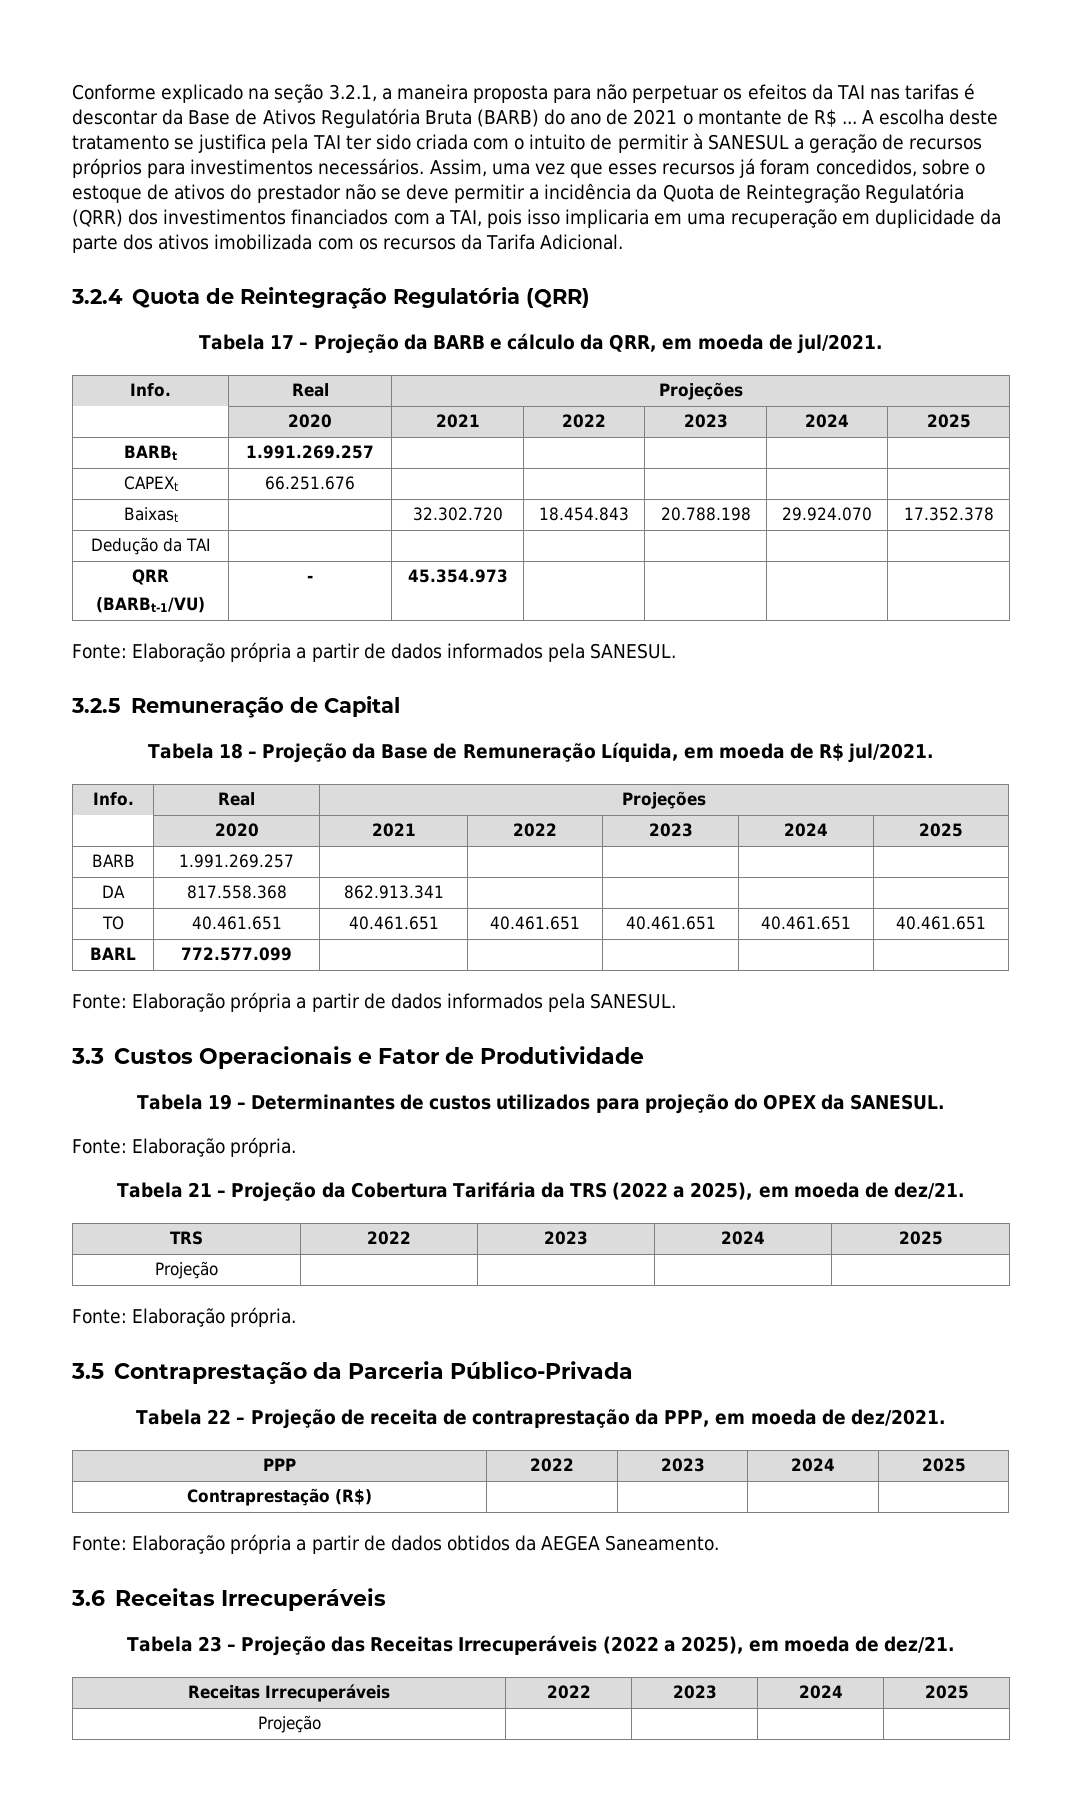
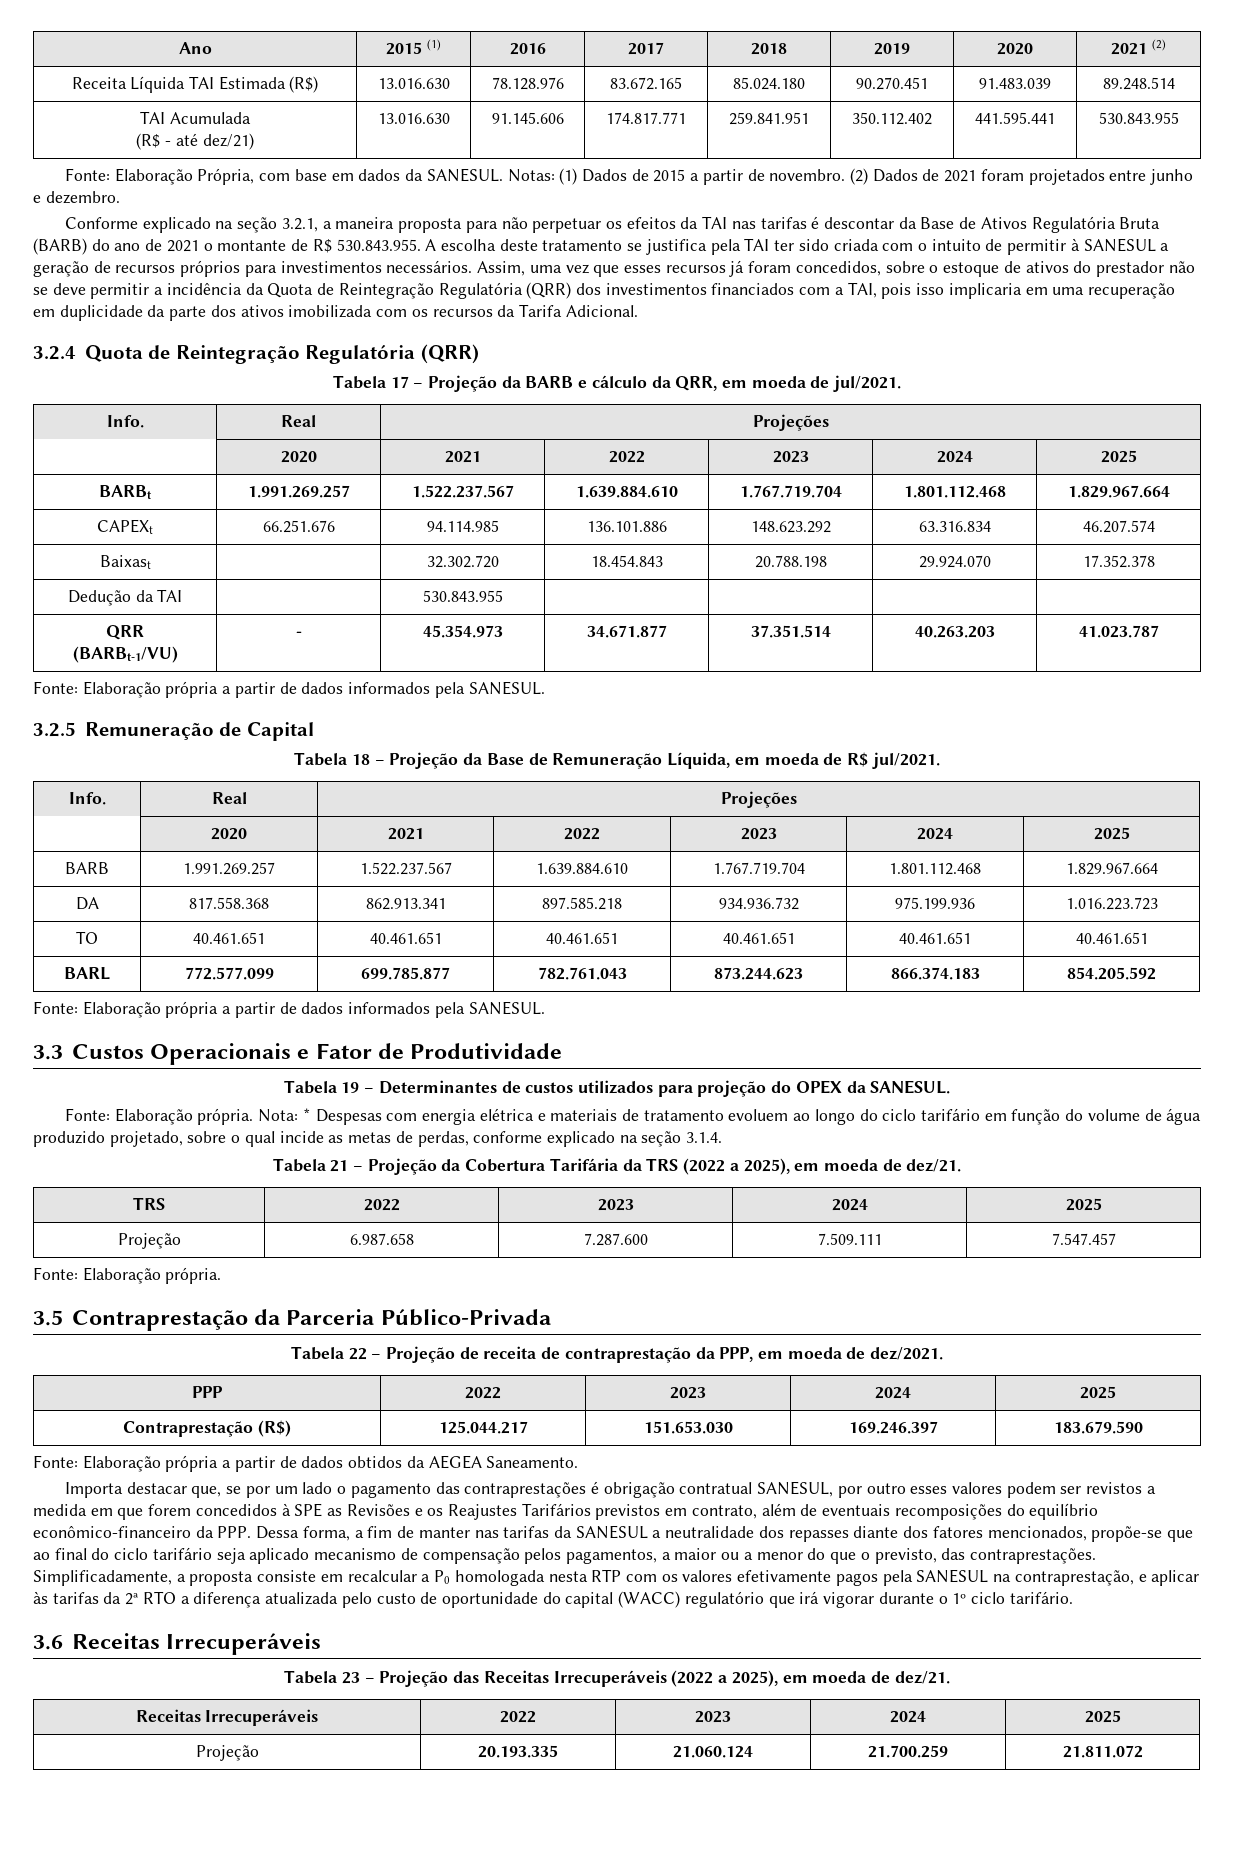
+ Ano | 2015 (1) | 2016 | 2017 | 2018 | 2019 | 2020 | 2021 (2)
+ Receita Líquida TAI Estimada (R$) | 13.016.630 | 78.128.976 | 83.672.165 | 85.024.180 | 90.270.451 | 91.483.039 | 89.248.514
+ TAI Acumulada
+ (R$ - até dez/21) | 13.016.630 | 91.145.606 | 174.817.771 | 259.841.951 | 350.112.402 | 441.595.441 | 530.843.955
+ Fonte: Elaboração Própria, com base em dados da SANESUL. Notas: (1) Dados de 2015 a partir de novembro. (2) Dados de 2021 foram projetados entre junho e dezembro.
- Conforme explicado na seção 3.2.1, a maneira proposta para não perpetuar os efeitos da TAI nas tarifas é descontar da Base de Ativos Regulatória Bruta (BARB) do ano de 2021 o montante de R$ ... A escolha deste tratamento se justifica pela TAI ter sido criada com o intuito de permitir à SANESUL a geração de recursos próprios para investimentos necessários.
+ Conforme explicado na seção 3.2.1, a maneira proposta para não perpetuar os efeitos da TAI nas tarifas é descontar da Base de Ativos Regulatória Bruta (BARB) do ano de 2021 o montante de R$ 530.843.955. A escolha deste tratamento se justifica pela TAI ter sido criada com o intuito de permitir à SANESUL a geração de recursos próprios para investimentos necessários.
- BARBt | 1.991.269.257 | | | | |
- CAPEXt | 66.251.676 | | | | |
+ BARBt | 1.991.269.257 | 1.522.237.567 | 1.639.884.610 | 1.767.719.704 | 1.801.112.468 | 1.829.967.664
+ CAPEXt | 66.251.676 | 94.114.985 | 136.101.886 | 148.623.292 | 63.316.834 | 46.207.574
- Dedução da TAI | | | | | |
+ Dedução da TAI | | 530.843.955 | | | |
  QRR
- (BARBt-1/VU) | - | 45.354.973 | | | |
+ (BARBt-1/VU) | - | 45.354.973 | 34.671.877 | 37.351.514 | 40.263.203 | 41.023.787
- BARB | 1.991.269.257 | | | | |
+ BARB | 1.991.269.257 | 1.522.237.567 | 1.639.884.610 | 1.767.719.704 | 1.801.112.468 | 1.829.967.664
- DA | 817.558.368 | 862.913.341 | | | |
+ DA | 817.558.368 | 862.913.341 | 897.585.218 | 934.936.732 | 975.199.936 | 1.016.223.723
- BARL | 772.577.099 | | | | |
+ BARL | 772.577.099 | 699.785.877 | 782.761.043 | 873.244.623 | 866.374.183 | 854.205.592
+ Nota: * Despesas com energia elétrica e materiais de tratamento evoluem ao longo do ciclo tarifário em função do volume de água produzido projetado, sobre o qual incide as metas de perdas, conforme explicado na seção 3.1.4.
  TRS | 2022 | 2023 | 2024 | 2025
- Projeção | | | |
+ Projeção | 6.987.658 | 7.287.600 | 7.509.111 | 7.547.457
- Contraprestação (R$) | | | |
+ Contraprestação (R$) | 125.044.217 | 151.653.030 | 169.246.397 | 183.679.590
+ Importa destacar que, se por um lado o pagamento das contraprestações é obrigação contratual SANESUL, por outro esses valores podem ser revistos a medida em que forem concedidos à SPE as Revisões e os Reajustes Tarifários previstos em contrato, além de eventuais recomposições do equilíbrio econômico-financeiro da PPP. Dessa forma, a fim de manter nas tarifas da SANESUL a neutralidade dos repasses diante dos fatores mencionados, propõe-se que ao final do ciclo tarifário seja aplicado mecanismo de compensação pelos pagamentos, a maior ou a menor do que o previsto, das contraprestações. Simplificadamente, a proposta consiste em recalcular a P0 homologada nesta RTP com os valores efetivamente pagos pela SANESUL na contraprestação, e aplicar às tarifas da 2ª RTO a diferença atualizada pelo custo de oportunidade do capital (WACC) regulatório que irá vigorar durante o 1º ciclo tarifário.
  Receitas Irrecuperáveis | 2022 | 2023 | 2024 | 2025
- Projeção | | | |
+ Projeção | 20.193.335 | 21.060.124 | 21.700.259 | 21.811.072

